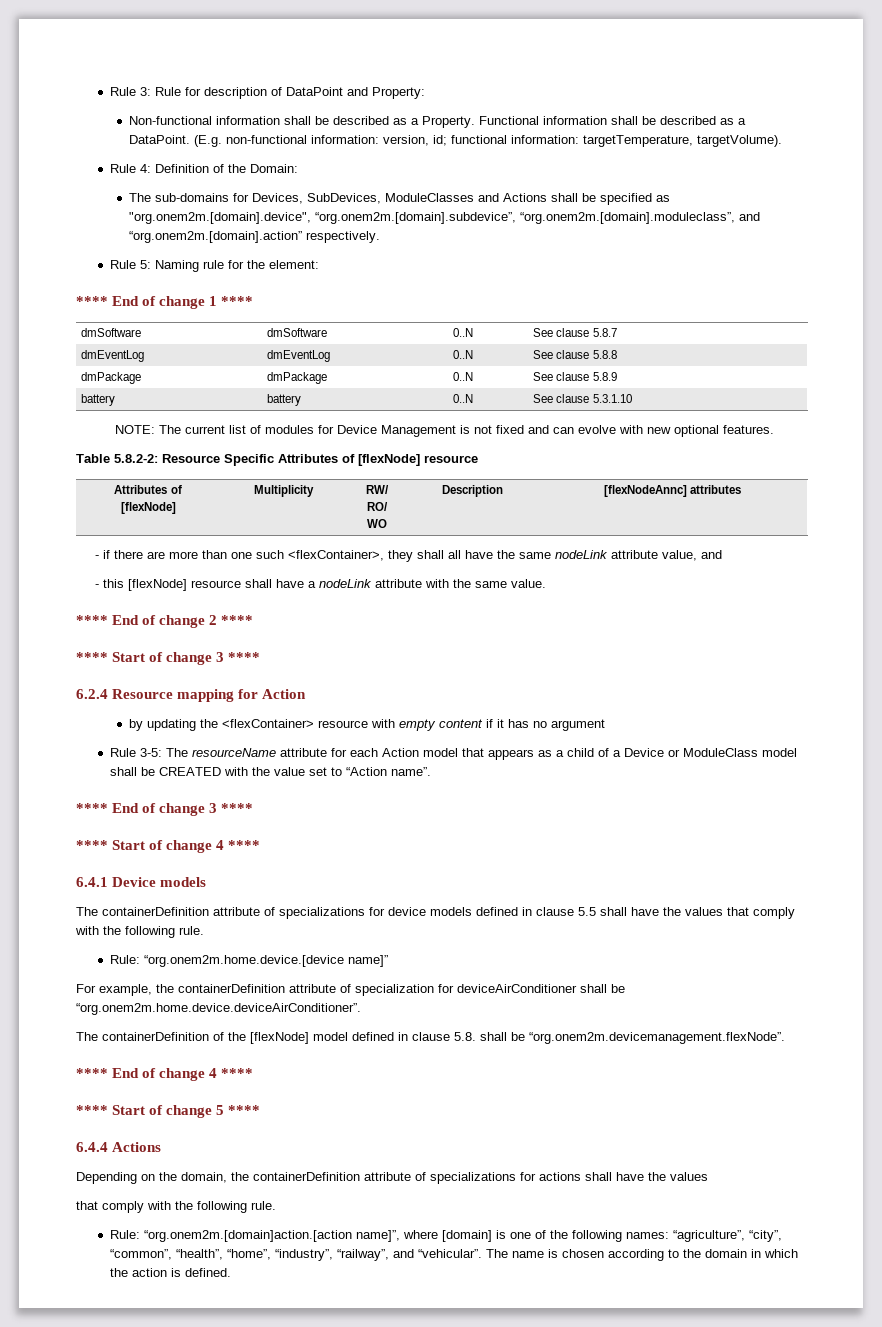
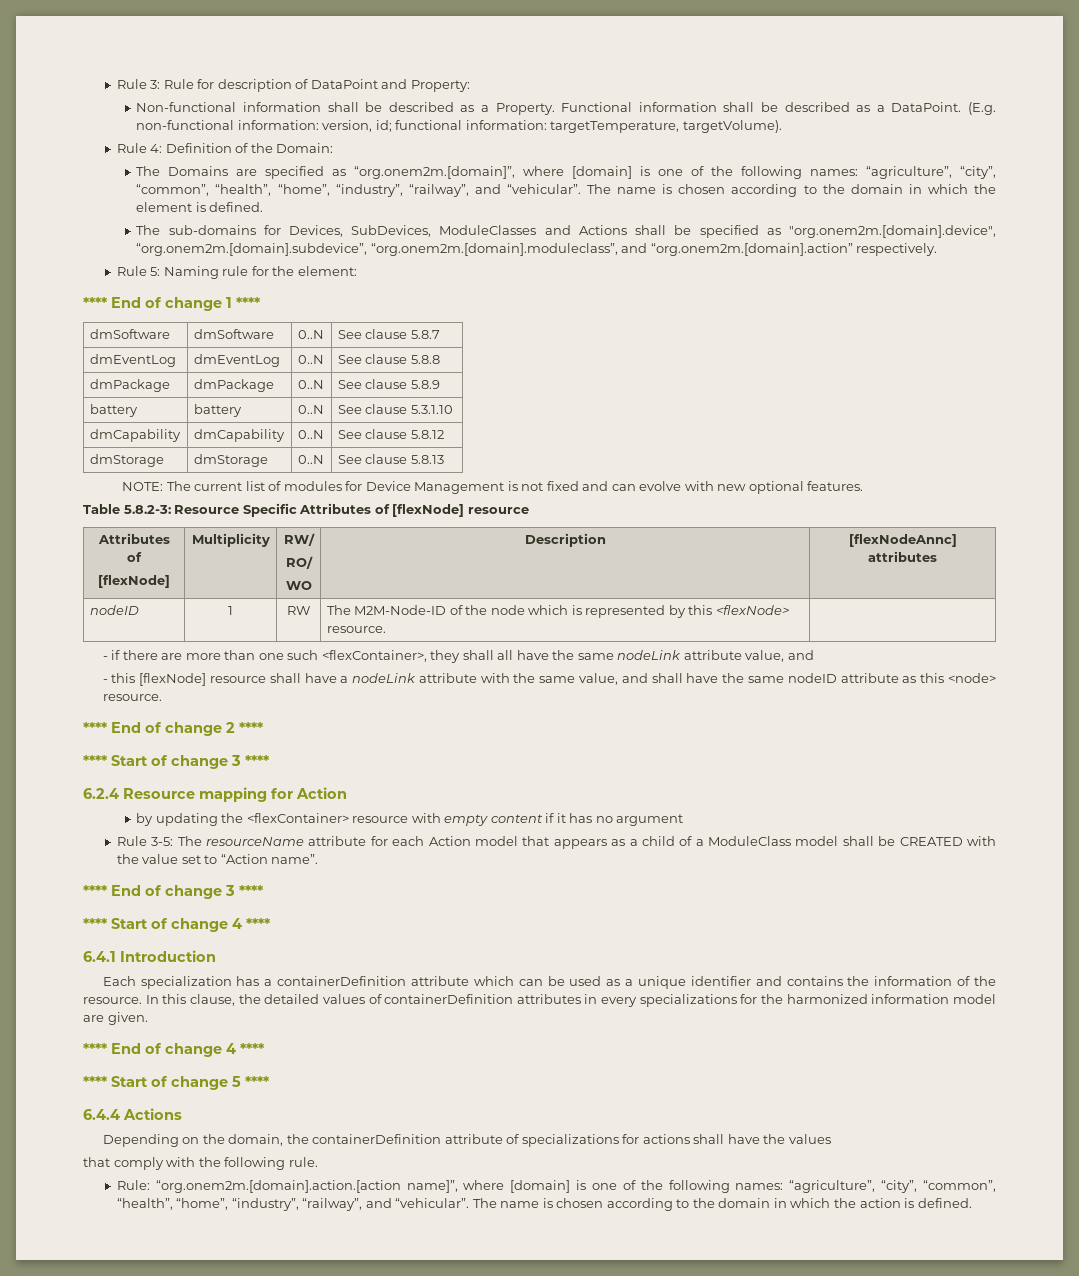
+ The Domains are specified as “org.onem2m.[domain]”, where [domain] is one of the following names: “agriculture”, “city”, “common”, “health”, “home”, “industry”, “railway”, and “vehicular”. The name is chosen according to the domain in which the element is defined.
+ dmCapability | dmCapability | 0..N | See clause 5.8.12
+ dmStorage | dmStorage | 0..N | See clause 5.8.13
- Table 5.8.2-2: Resource Specific Attributes of [flexNode] resource
+ Table 5.8.2-3: Resource Specific Attributes of [flexNode] resource
+ nodeID | 1 | RW | The M2M-Node-ID of the node which is represented by this <flexNode> resource. |
- - this [flexNode] resource shall have a nodeLink attribute with the same value.
+ - this [flexNode] resource shall have a nodeLink attribute with the same value, and shall have the same nodeID attribute as this <node> resource.
- Rule 3-5: The resourceName attribute for each Action model that appears as a child of a Device or ModuleClass model shall be CREATED with the value set to “Action name”.
+ Rule 3-5: The resourceName attribute for each Action model that appears as a child of a ModuleClass model shall be CREATED with the value set to “Action name”.
- 6.4.1 Device models
- The containerDefinition attribute of specializations for device models defined in clause 5.5 shall have the values that comply with the following rule.
- Rule: “org.onem2m.home.device.[device name]”
- For example, the containerDefinition attribute of specialization for deviceAirConditioner shall be “org.onem2m.home.device.deviceAirConditioner”.
- The containerDefinition of the [flexNode] model defined in clause 5.8. shall be “org.onem2m.devicemanagement.flexNode”.
+ 6.4.1 Introduction
+ Each specialization has a containerDefinition attribute which can be used as a unique identifier and contains the information of the resource. In this clause, the detailed values of containerDefinition attributes in every specializations for the harmonized information model are given.
- Rule: “org.onem2m.[domain]action.[action name]”, where [domain] is one of the following names: “agriculture”, “city”, “common”, “health”, “home”, “industry”, “railway”, and “vehicular”.
+ Rule: “org.onem2m.[domain].action.[action name]”, where [domain] is one of the following names: “agriculture”, “city”, “common”, “health”, “home”, “industry”, “railway”, and “vehicular”.

